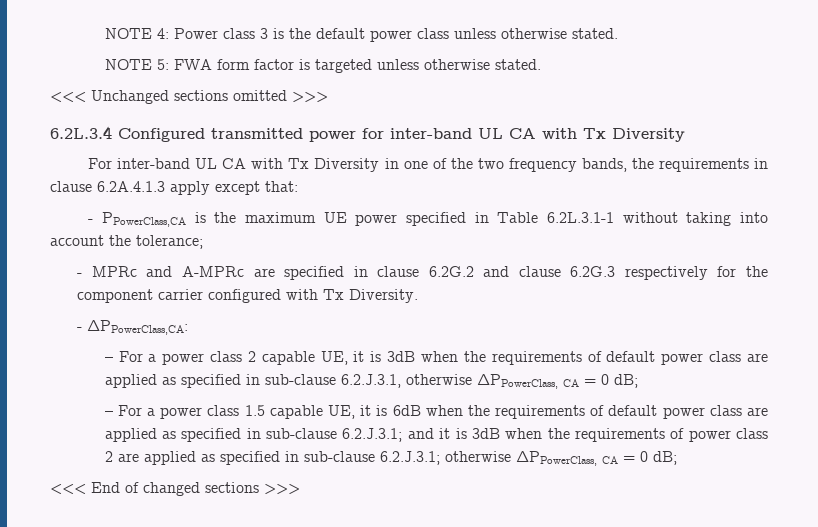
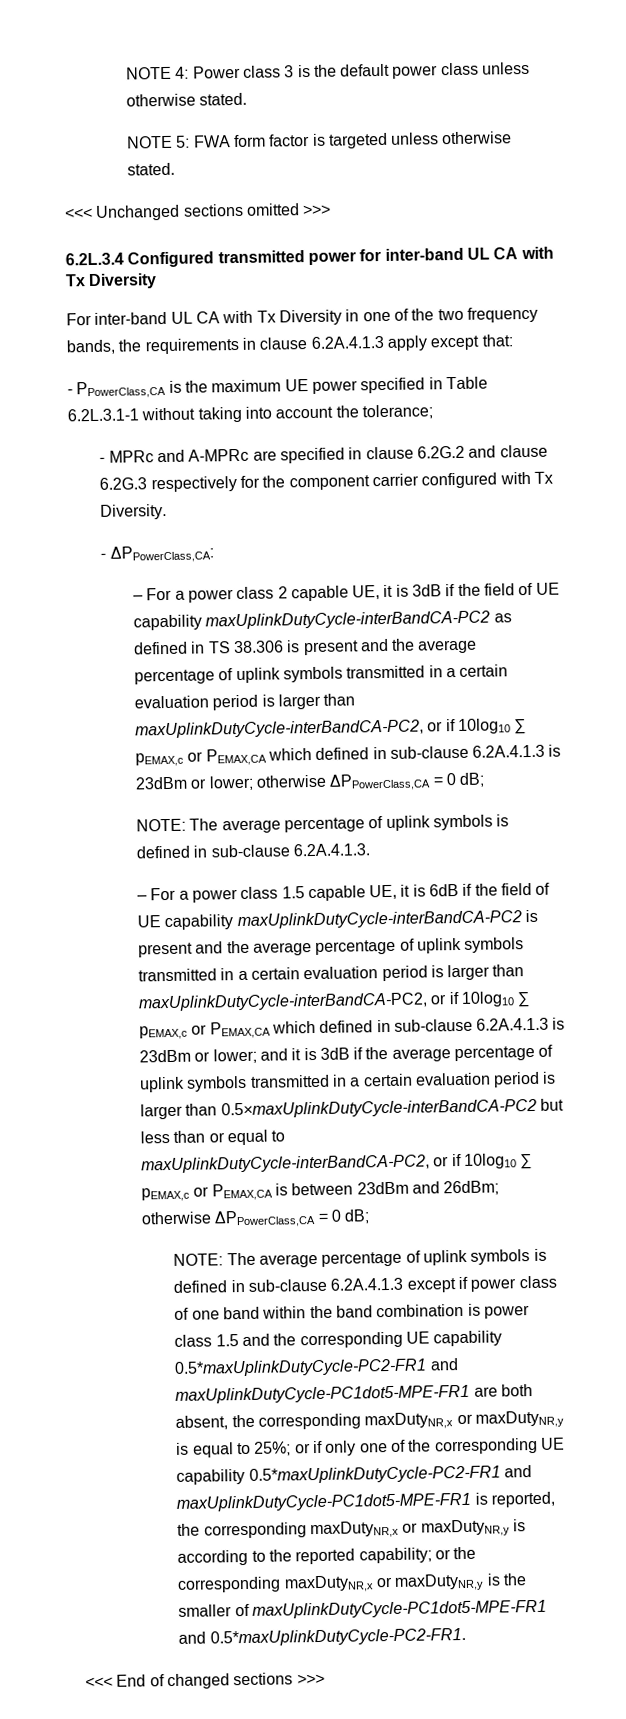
- – For a power class 2 capable UE, it is 3dB when the requirements of default power class are applied as specified in sub-clause 6.2.J.3.1, otherwise ΔPPowerClass, CA = 0 dB;
+ – For a power class 2 capable UE, it is 3dB if the field of UE capability maxUplinkDutyCycle-interBandCA-PC2 as defined in TS 38.306 is present and the average percentage of uplink symbols transmitted in a certain evaluation period is larger than maxUplinkDutyCycle-interBandCA-PC2, or if 10log10 ∑ pEMAX,c or PEMAX,CA which defined in sub-clause 6.2A.4.1.3 is 23dBm or lower; otherwise ΔPPowerClass,CA = 0 dB;
+ NOTE: The average percentage of uplink symbols is defined in sub-clause 6.2A.4.1.3.
- – For a power class 1.5 capable UE, it is 6dB when the requirements of default power class are applied as specified in sub-clause 6.2.J.3.1; and it is 3dB when the requirements of power class 2 are applied as specified in sub-clause 6.2.J.3.1; otherwise ΔPPowerClass, CA = 0 dB;
+ – For a power class 1.5 capable UE, it is 6dB if the field of UE capability maxUplinkDutyCycle-interBandCA-PC2 is present and the average percentage of uplink symbols transmitted in a certain evaluation period is larger than maxUplinkDutyCycle-interBandCA-PC2, or if 10log10 ∑ pEMAX,c or PEMAX,CA which defined in sub-clause 6.2A.4.1.3 is 23dBm or lower; and it is 3dB if the average percentage of uplink symbols transmitted in a certain evaluation period is larger than 0.5×maxUplinkDutyCycle-interBandCA-PC2 but less than or equal to maxUplinkDutyCycle-interBandCA-PC2, or if 10log10 ∑ pEMAX,c or PEMAX,CA is between 23dBm and 26dBm; otherwise ΔPPowerClass,CA = 0 dB;
+ NOTE: The average percentage of uplink symbols is defined in sub-clause 6.2A.4.1.3 except if power class of one band within the band combination is power class 1.5 and the corresponding UE capability 0.5*maxUplinkDutyCycle-PC2-FR1 and maxUplinkDutyCycle-PC1dot5-MPE-FR1 are both absent, the corresponding maxDutyNR,x or maxDutyNR,y is equal to 25%; or if only one of the corresponding UE capability 0.5*maxUplinkDutyCycle-PC2-FR1 and maxUplinkDutyCycle-PC1dot5-MPE-FR1 is reported, the corresponding maxDutyNR,x or maxDutyNR,y is according to the reported capability; or the corresponding maxDutyNR,x or maxDutyNR,y is the smaller of maxUplinkDutyCycle-PC1dot5-MPE-FR1 and 0.5*maxUplinkDutyCycle-PC2-FR1.

